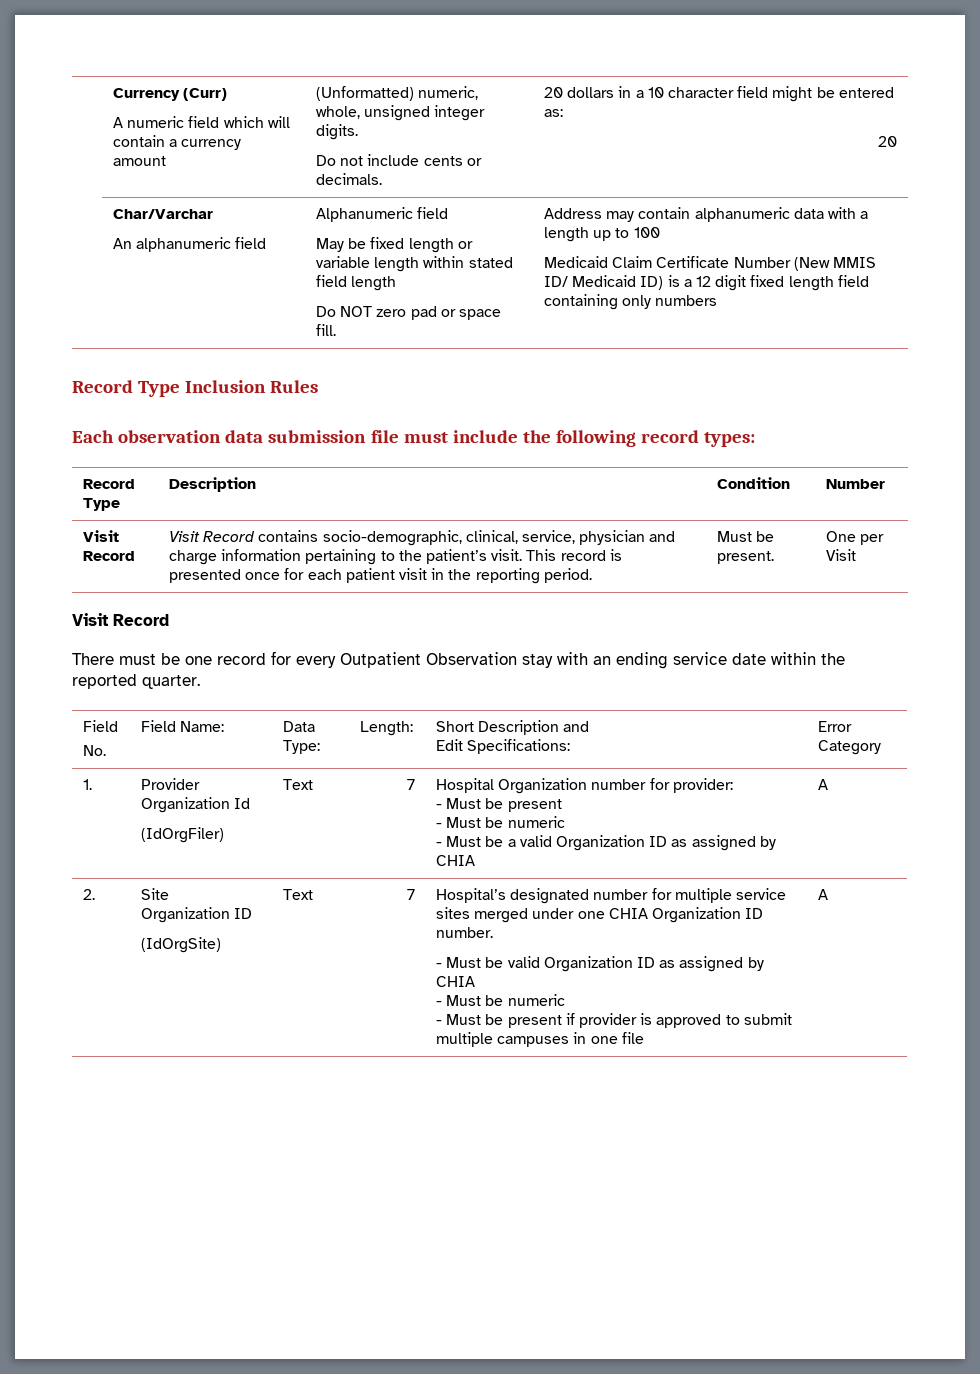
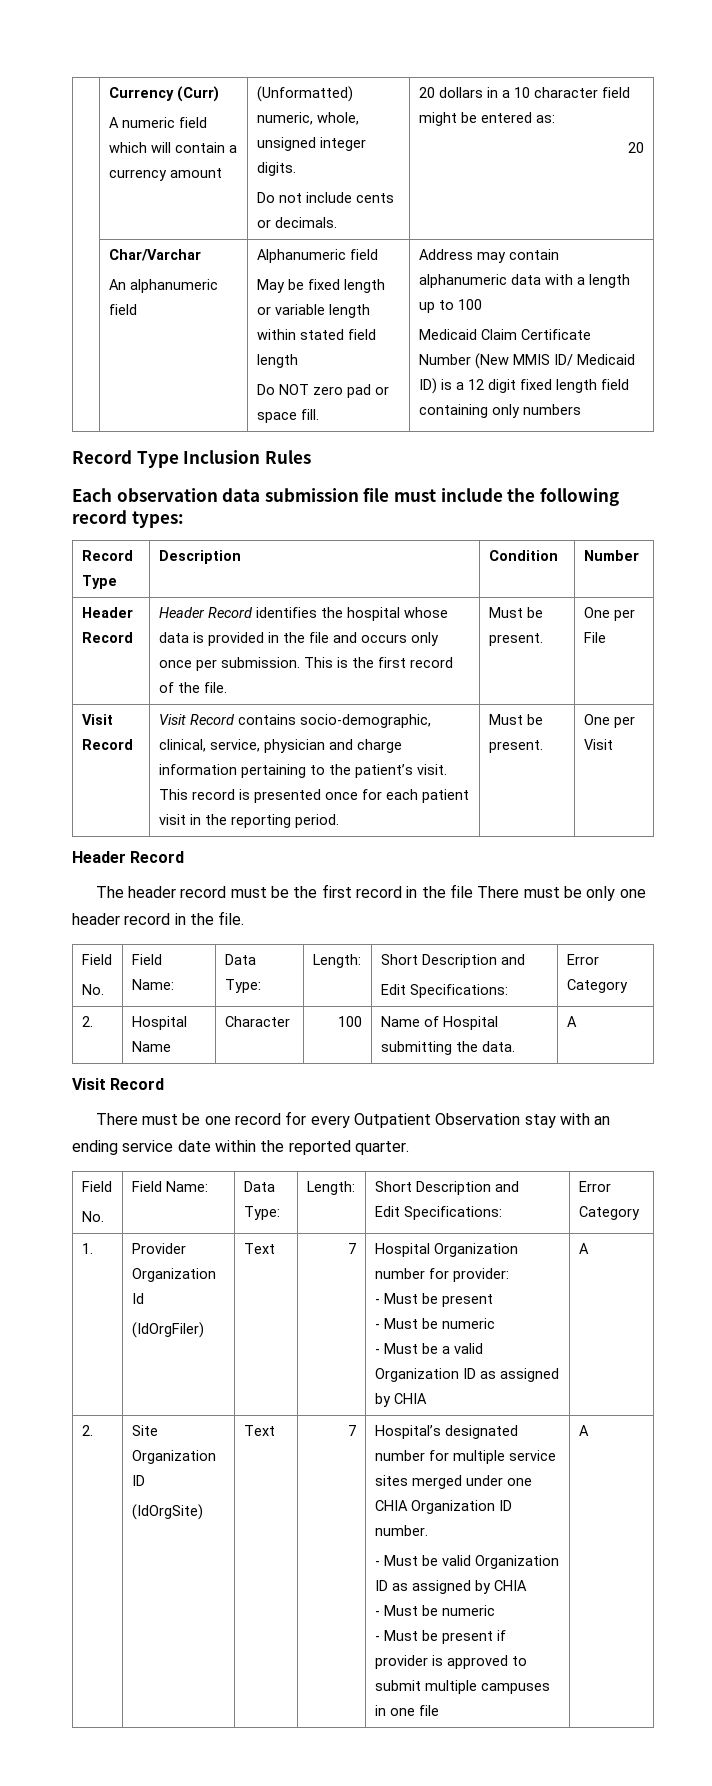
+ Header Record | Header Record identifies the hospital whose data is provided in the file and occurs only once per submission. This is the first record of the file. | Must be present. | One per File
  Visit Record | Visit Record contains socio-demographic, clinical, service, physician and charge information pertaining to the patient’s visit. This record is presented once for each patient visit in the reporting period. | Must be present. | One per Visit
+ Header Record
+ The header record must be the first record in the file There must be only one header record in the file.
+ Field
+ No. | Field Name: | Data Type: | Length: | Short Description and
+ Edit Specifications: | Error Category
+ 2. | Hospital Name | Character | 100 | Name of Hospital submitting the data. | A

